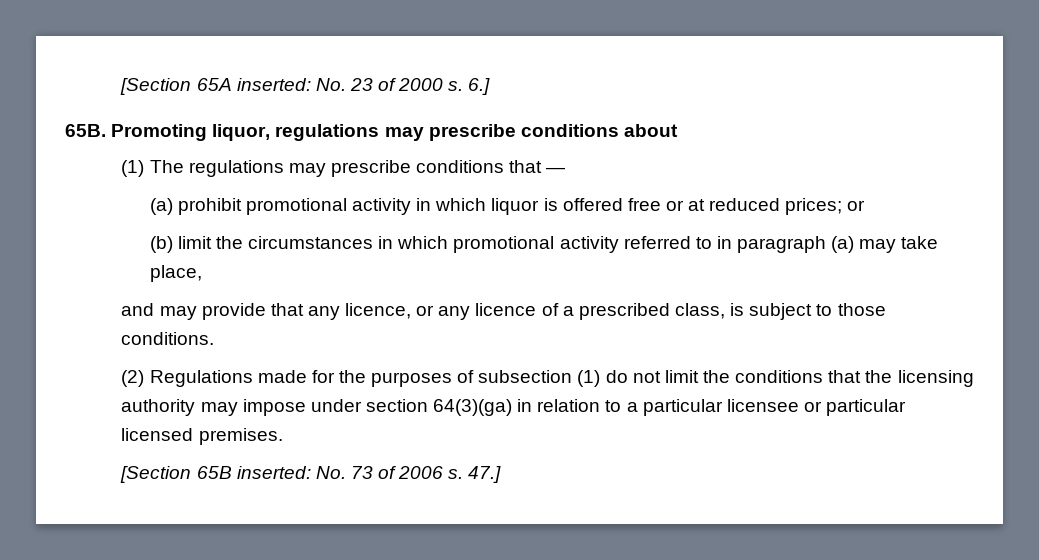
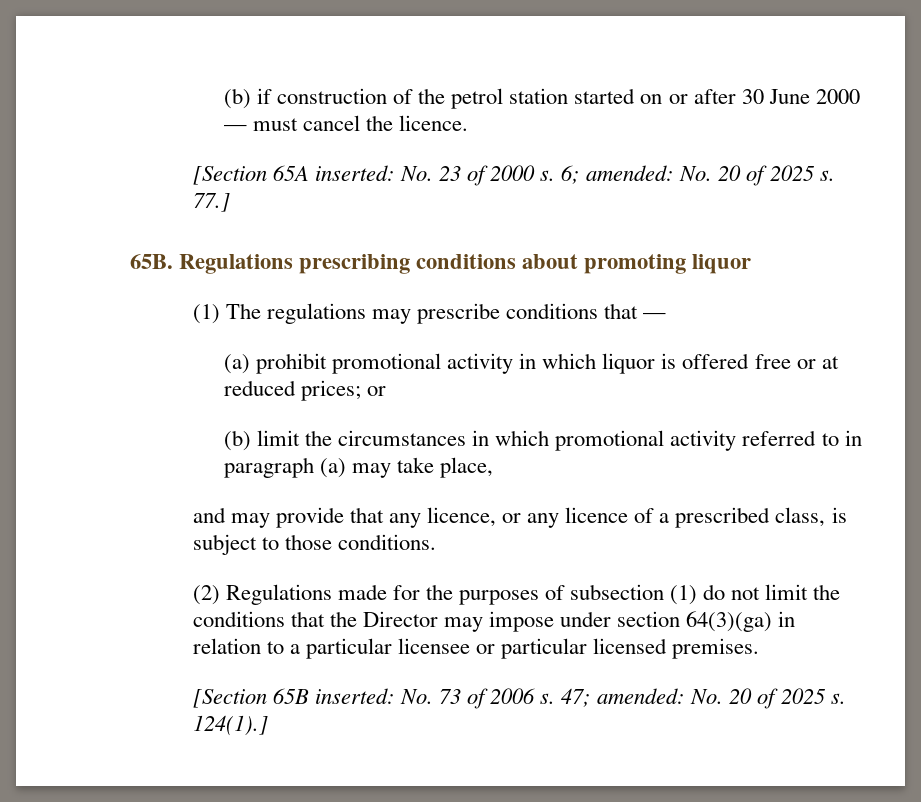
+ (b) if construction of the petrol station started on or after 30 June 2000 — must cancel the licence.
- 6.]
- 65B. Promoting liquor, regulations may prescribe conditions about
+ 6; amended: No. 20 of 2025 s. 77.]
+ 65B. Regulations prescribing conditions about promoting liquor
- (2) Regulations made for the purposes of subsection (1) do not limit the conditions that the licensing authority may impose under section 64(3)(ga) in relation to a particular licensee or particular licensed premises.
+ (2) Regulations made for the purposes of subsection (1) do not limit the conditions that the Director may impose under section 64(3)(ga) in relation to a particular licensee or particular licensed premises.
- 47.]
+ 47; amended: No. 20 of 2025 s. 124(1).]

